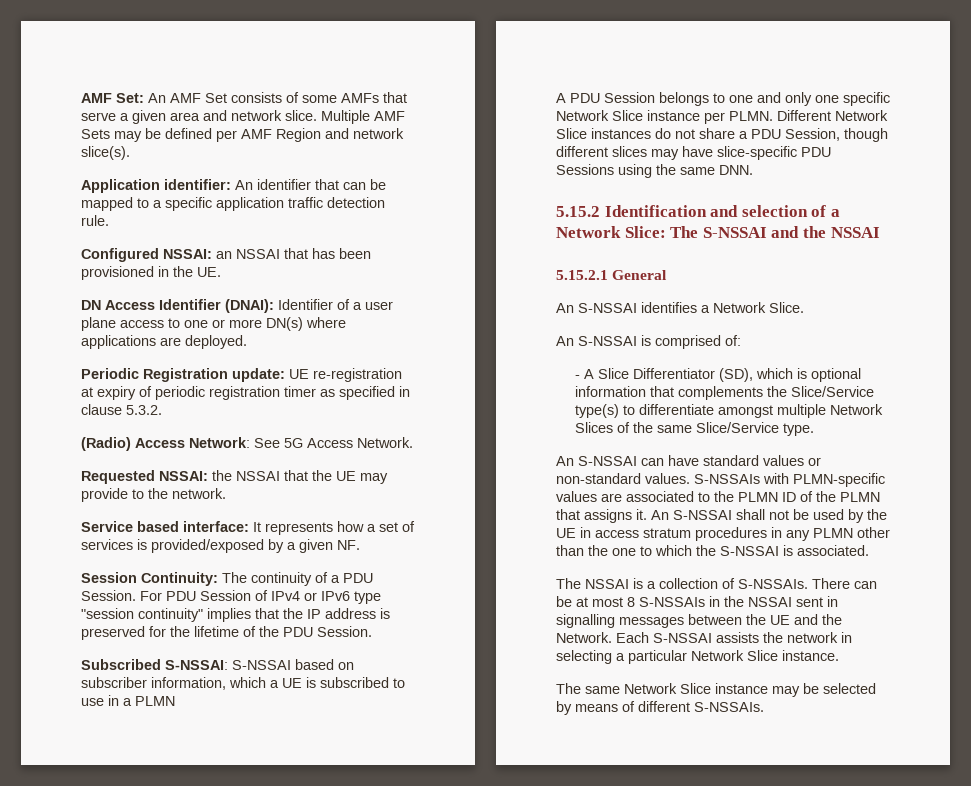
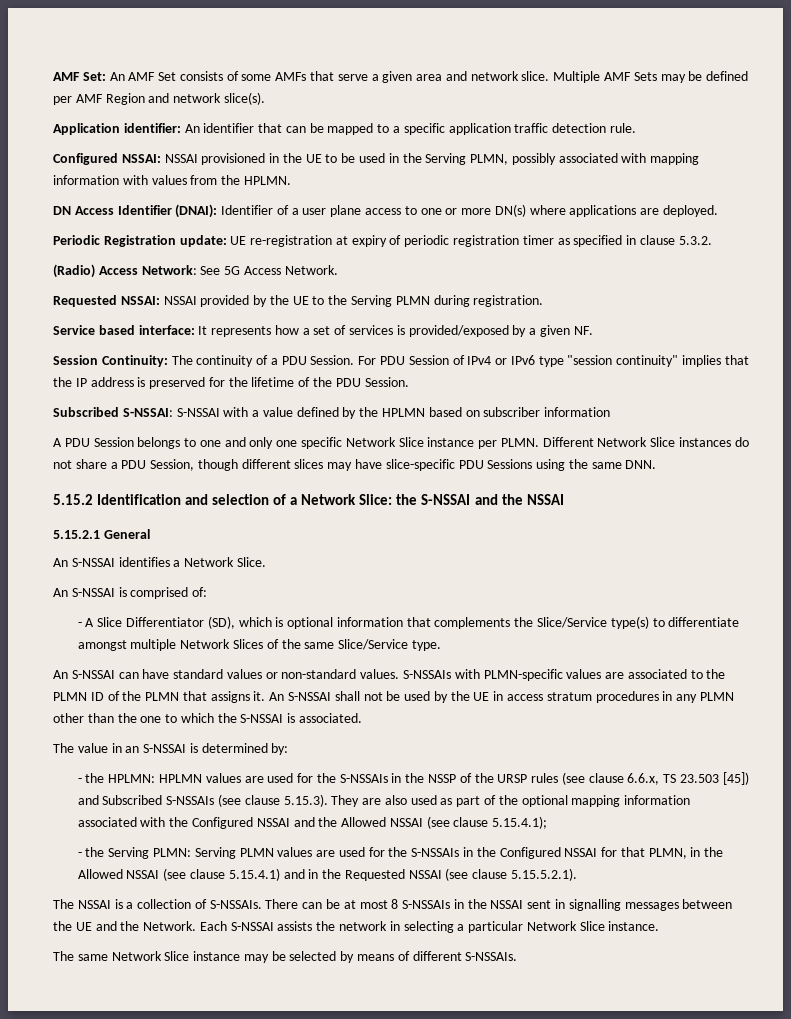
- Configured NSSAI: an NSSAI that has been provisioned in the UE.
+ Configured NSSAI: NSSAI provisioned in the UE to be used in the Serving PLMN, possibly associated with mapping information with values from the HPLMN.
- Requested NSSAI: the NSSAI that the UE may provide to the network.
+ Requested NSSAI: NSSAI provided by the UE to the Serving PLMN during registration.
- Subscribed S-NSSAI: S-NSSAI based on subscriber information, which a UE is subscribed to use in a PLMN
+ Subscribed S-NSSAI: S-NSSAI with a value defined by the HPLMN based on subscriber information
- 5.15.2 Identification and selection of a Network Slice: The S-NSSAI and the NSSAI
+ 5.15.2 Identification and selection of a Network Slice: the S-NSSAI and the NSSAI
+ The value in an S-NSSAI is determined by:
+ - the HPLMN: HPLMN values are used for the S-NSSAIs in the NSSP of the URSP rules (see clause 6.6.x, TS 23.503 [45]) and Subscribed S-NSSAIs (see clause 5.15.3). They are also used as part of the optional mapping information associated with the Configured NSSAI and the Allowed NSSAI (see clause 5.15.4.1);
+ - the Serving PLMN: Serving PLMN values are used for the S-NSSAIs in the Configured NSSAI for that PLMN, in the Allowed NSSAI (see clause 5.15.4.1) and in the Requested NSSAI (see clause 5.15.5.2.1).

